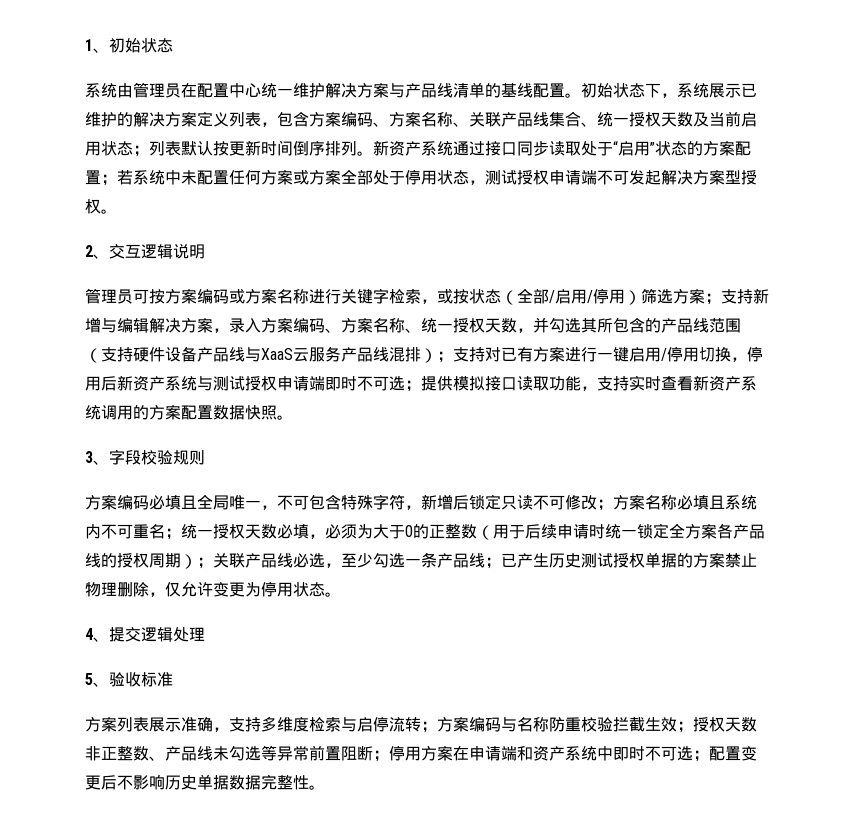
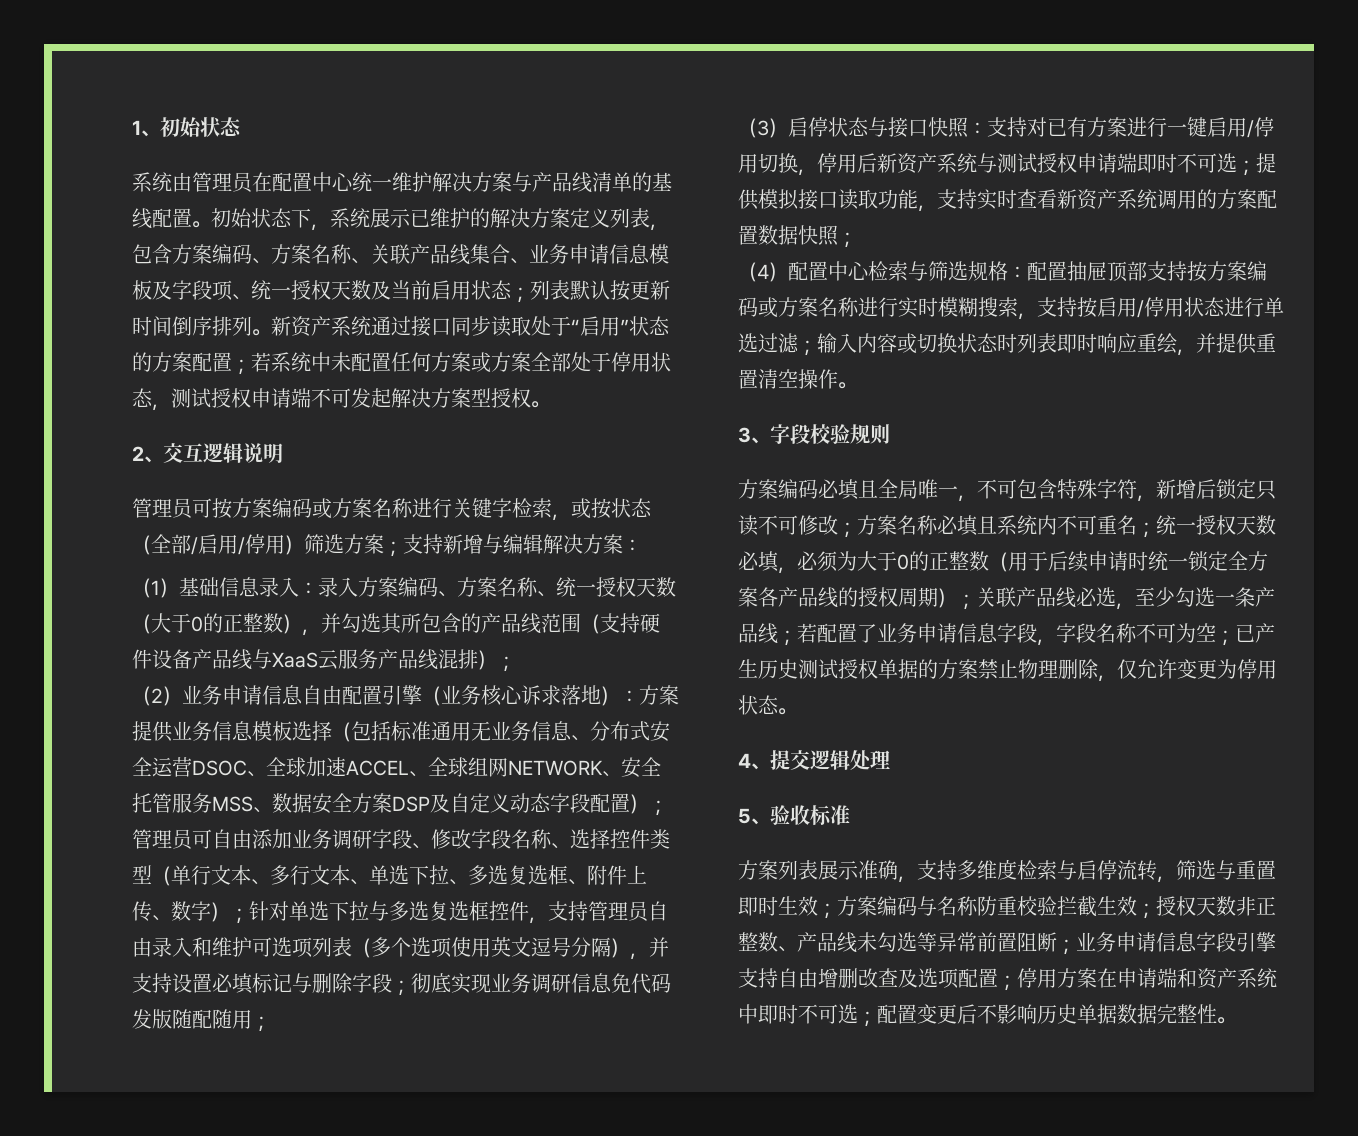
- 初始状态下，系统展示已维护的解决方案定义列表，包含方案编码、方案名称、关联产品线集合、统一授权天数及当前启用状态；列表默认按更新时间倒序排列。
+ 初始状态下，系统展示已维护的解决方案定义列表，包含方案编码、方案名称、关联产品线集合、业务申请信息模板及字段项、统一授权天数及当前启用状态；列表默认按更新时间倒序排列。
- 支持新增与编辑解决方案，录入方案编码、方案名称、统一授权天数，并勾选其所包含的产品线范围（支持硬件设备产品线与XaaS云服务产品线混排）；
+ 支持新增与编辑解决方案：
+ （1）基础信息录入：录入方案编码、方案名称、统一授权天数（大于0的正整数），并勾选其所包含的产品线范围（支持硬件设备产品线与XaaS云服务产品线混排）；
+ （2）业务申请信息自由配置引擎（业务核心诉求落地）：方案提供业务信息模板选择（包括标准通用无业务信息、分布式安全运营DSOC、全球加速ACCEL、全球组网NETWORK、安全托管服务MSS、数据安全方案DSP及自定义动态字段配置）；管理员可自由添加业务调研字段、修改字段名称、选择控件类型（单行文本、多行文本、单选下拉、多选复选框、附件上传、数字）；针对单选下拉与多选复选框控件，支持管理员自由录入和维护可选项列表（多个选项使用英文逗号分隔），并支持设置必填标记与删除字段；彻底实现业务调研信息免代码发版随配随用；
+ （3）启停状态与接口快照：
- 提供模拟接口读取功能，支持实时查看新资产系统调用的方案配置数据快照。
+ 提供模拟接口读取功能，支持实时查看新资产系统调用的方案配置数据快照；
+ （4）配置中心检索与筛选规格：配置抽屉顶部支持按方案编码或方案名称进行实时模糊搜索，支持按启用/停用状态进行单选过滤；输入内容或切换状态时列表即时响应重绘，并提供重置清空操作。
+ 若配置了业务申请信息字段，字段名称不可为空；
- 方案列表展示准确，支持多维度检索与启停流转；方案编码与名称防重校验拦截生效；授权天数非正整数、产品线未勾选等异常前置阻断；停用方案在申请端和资产系统中即时不可选；配置变更后不影响历史单据数据完整性。
+ 方案列表展示准确，支持多维度检索与启停流转，筛选与重置即时生效；方案编码与名称防重校验拦截生效；授权天数非正整数、产品线未勾选等异常前置阻断；业务申请信息字段引擎支持自由增删改查及选项配置；停用方案在申请端和资产系统中即时不可选；配置变更后不影响历史单据数据完整性。

